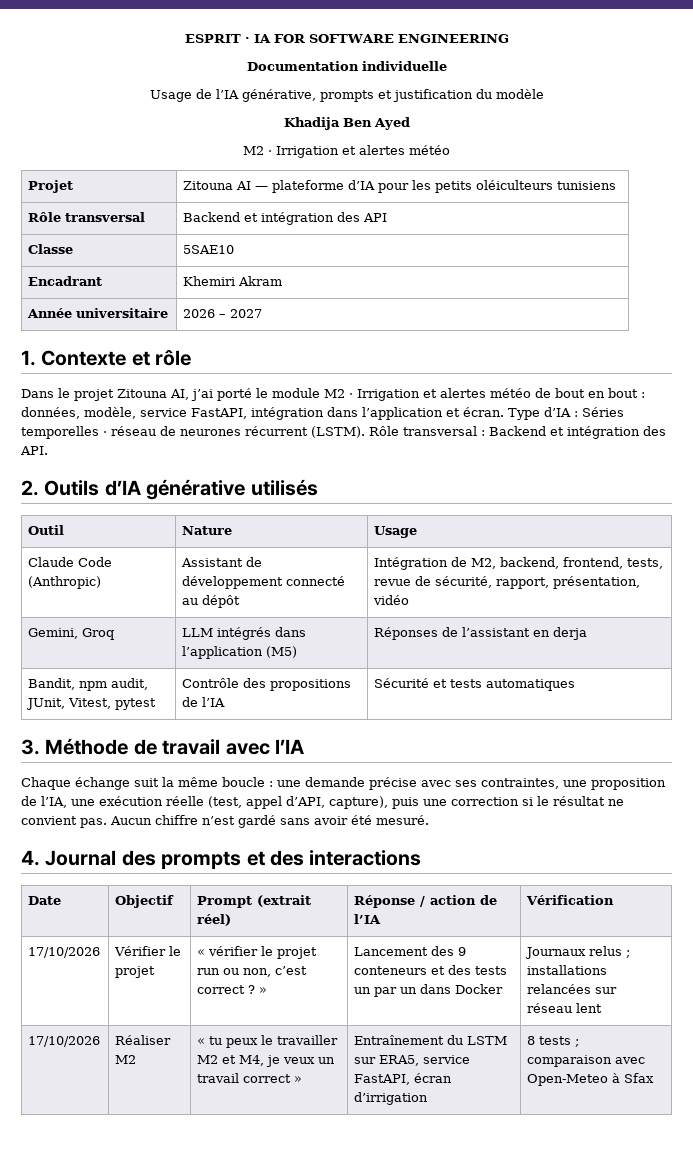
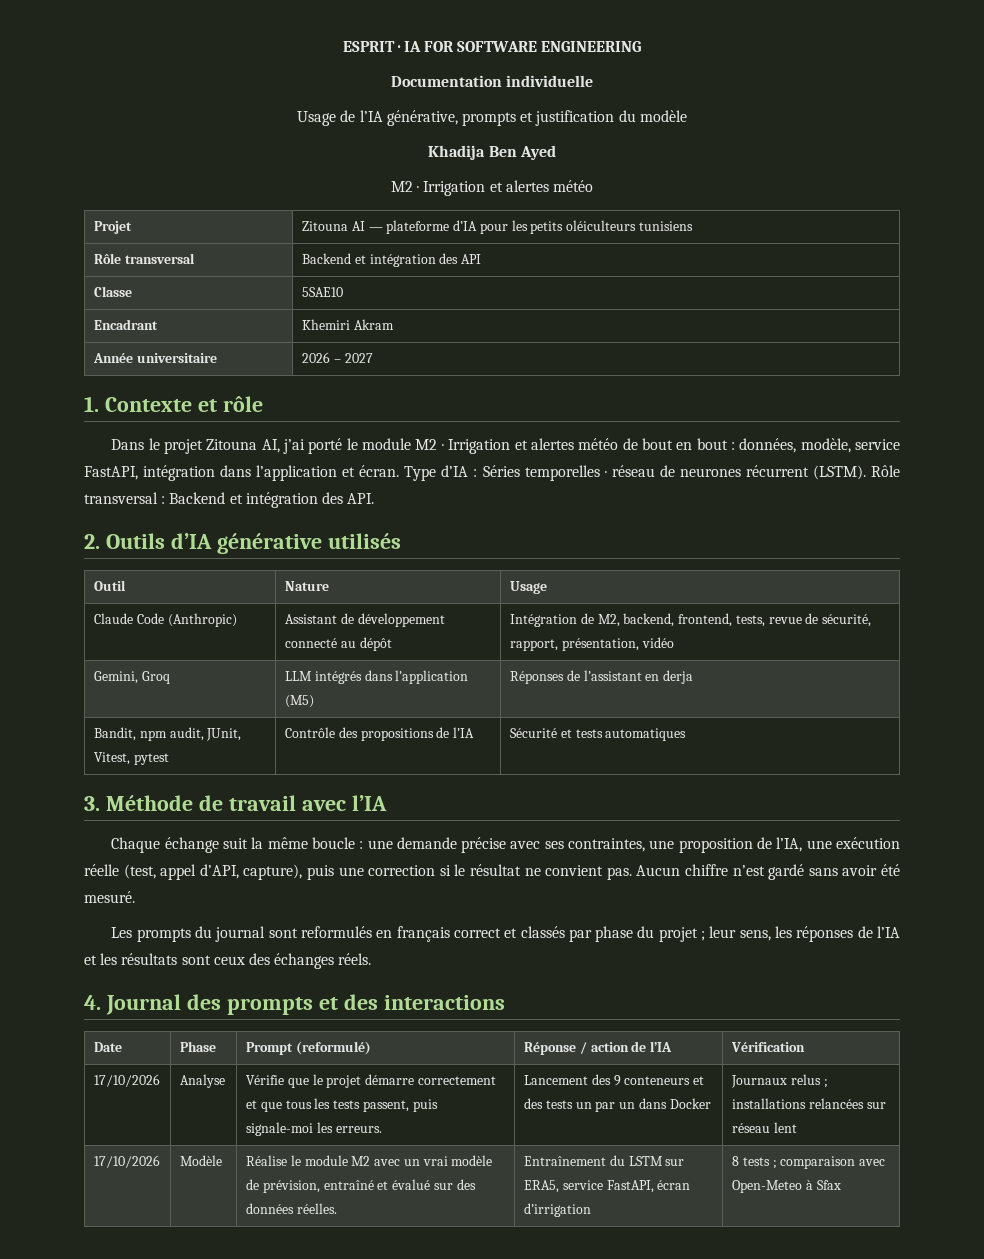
+ Les prompts du journal sont reformulés en français correct et classés par phase du projet ; leur sens, les réponses de l’IA et les résultats sont ceux des échanges réels.
- Date | Objectif | Prompt (extrait réel) | Réponse / action de l’IA | Vérification
+ Date | Phase | Prompt (reformulé) | Réponse / action de l’IA | Vérification
- 17/10/2026 | Vérifier le projet | « vérifier le projet run ou non, c’est correct ? » | Lancement des 9 conteneurs et des tests un par un dans Docker | Journaux relus ; installations relancées sur réseau lent
+ 17/10/2026 | Analyse | Vérifie que le projet démarre correctement et que tous les tests passent, puis signale-moi les erreurs. | Lancement des 9 conteneurs et des tests un par un dans Docker | Journaux relus ; installations relancées sur réseau lent
- 17/10/2026 | Réaliser M2 | « tu peux le travailler M2 et M4, je veux un travail correct » | Entraînement du LSTM sur ERA5, service FastAPI, écran d’irrigation | 8 tests ; comparaison avec Open-Meteo à Sfax
+ 17/10/2026 | Modèle | Réalise le module M2 avec un vrai modèle de prévision, entraîné et évalué sur des données réelles. | Entraînement du LSTM sur ERA5, service FastAPI, écran d’irrigation | 8 tests ; comparaison avec Open-Meteo à Sfax

